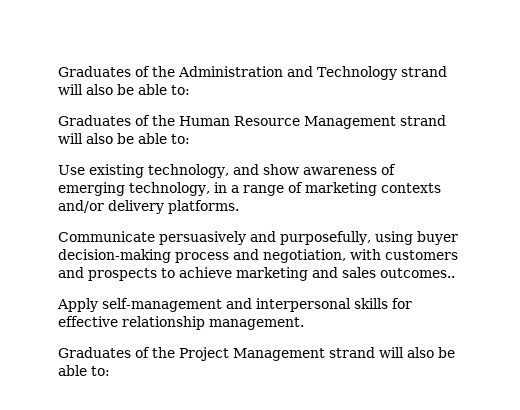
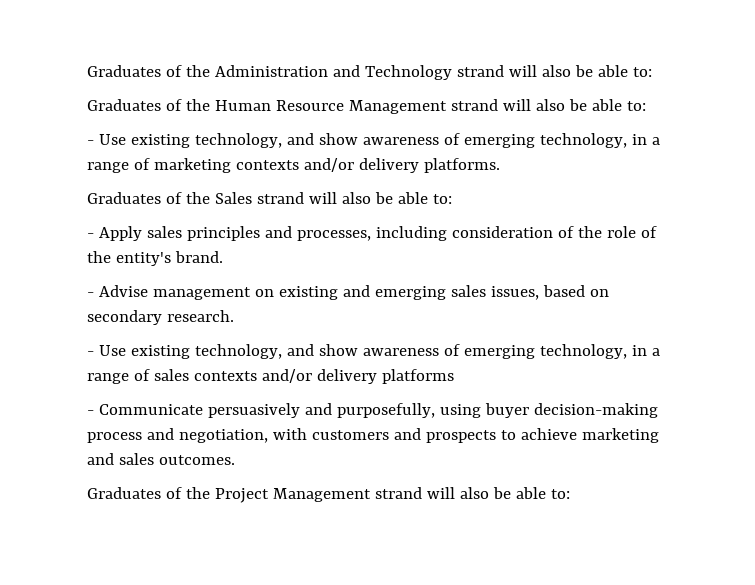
- Use existing technology, and show awareness of emerging technology, in a range of marketing contexts and/or delivery platforms.
+ - Use existing technology, and show awareness of emerging technology, in a range of marketing contexts and/or delivery platforms.
- Communicate persuasively and purposefully, using buyer decision-making process and negotiation, with customers and prospects to achieve marketing and sales outcomes..
- Apply self-management and interpersonal skills for effective relationship management.
+ Graduates of the Sales strand will also be able to:
+ - Apply sales principles and processes, including consideration of the role of the entity's brand.
+ - Advise management on existing and emerging sales issues, based on secondary research.
+ - Use existing technology, and show awareness of emerging technology, in a range of sales contexts and/or delivery platforms
+ - Communicate persuasively and purposefully, using buyer decision-making process and negotiation, with customers and prospects to achieve marketing and sales outcomes.

